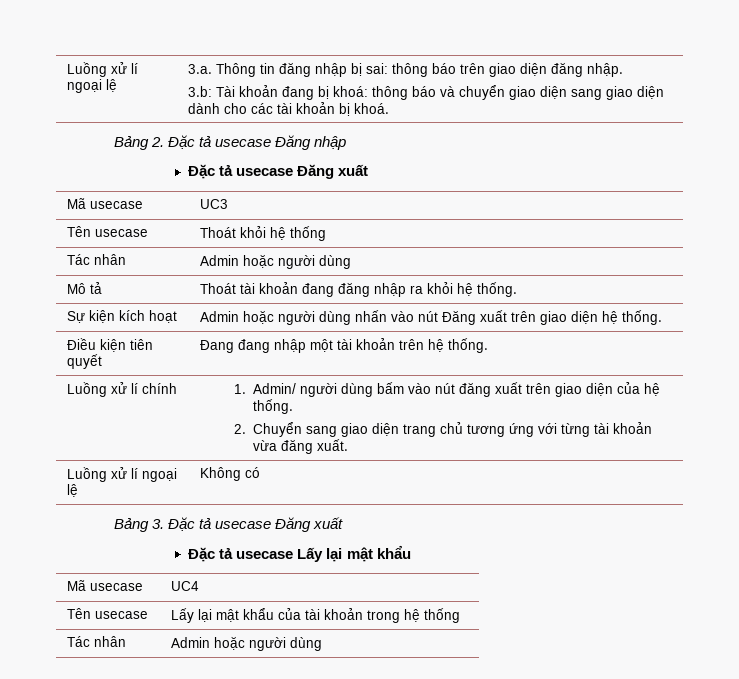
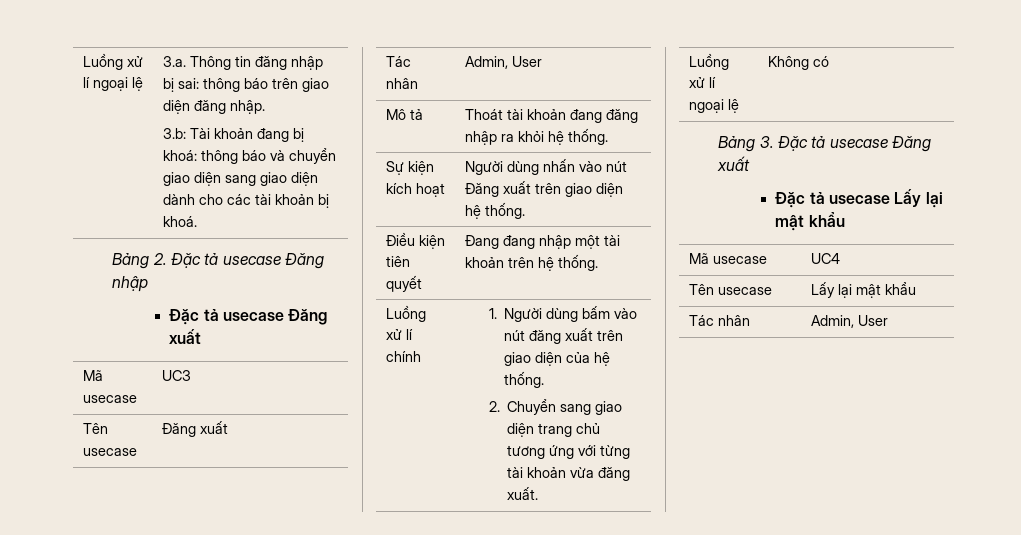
- Tên usecase | Thoát khỏi hệ thống
- Tác nhân | Admin hoặc người dùng
+ Tên usecase | Đăng xuất
+ Tác nhân | Admin, User
- Sự kiện kích hoạt | Admin hoặc người dùng nhấn vào nút Đăng xuất trên giao diện hệ thống.
+ Sự kiện kích hoạt | Người dùng nhấn vào nút Đăng xuất trên giao diện hệ thống.
- Luồng xử lí chính | 1. Admin/ người dùng bấm vào nút đăng xuất trên giao diện của hệ thống.
+ Luồng xử lí chính | 1. Người dùng bấm vào nút đăng xuất trên giao diện của hệ thống.
- Tên usecase | Lấy lại mật khẩu của tài khoản trong hệ thống
- Tác nhân | Admin hoặc người dùng
+ Tên usecase | Lấy lại mật khẩu
+ Tác nhân | Admin, User

